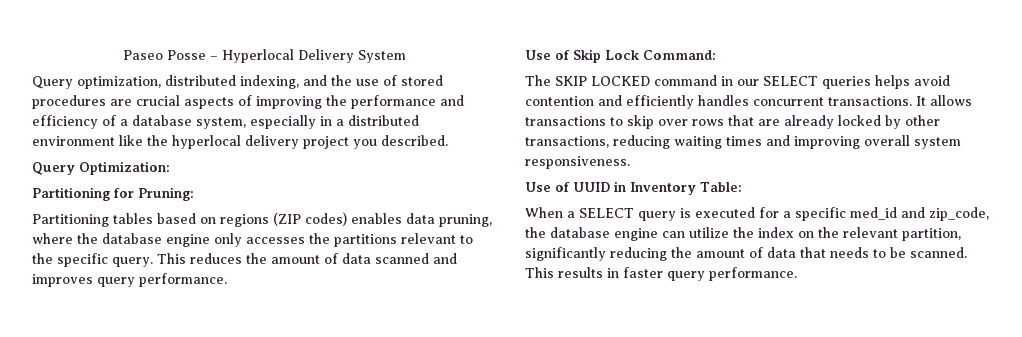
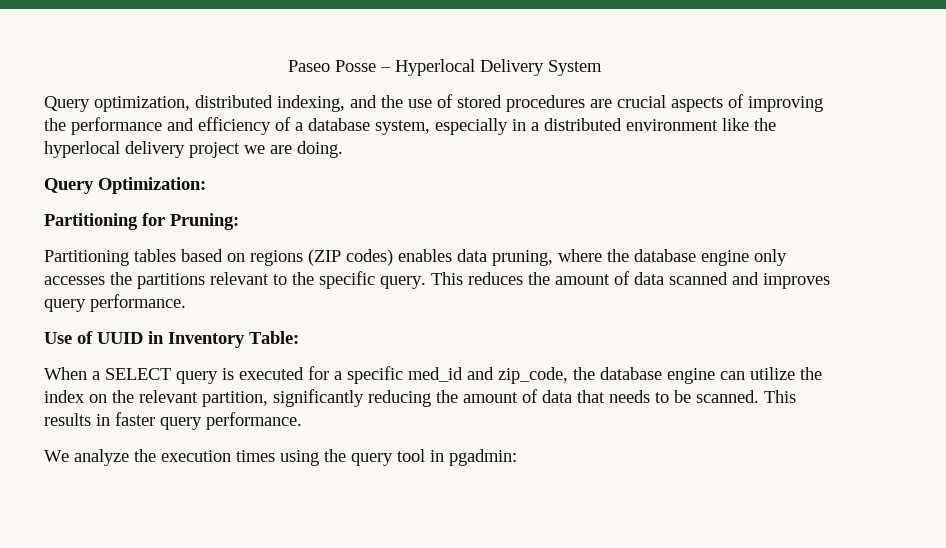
- Query optimization, distributed indexing, and the use of stored procedures are crucial aspects of improving the performance and efficiency of a database system, especially in a distributed environment like the hyperlocal delivery project you described.
+ Query optimization, distributed indexing, and the use of stored procedures are crucial aspects of improving the performance and efficiency of a database system, especially in a distributed environment like the hyperlocal delivery project we are doing.
- Use of Skip Lock Command:
- The SKIP LOCKED command in our SELECT queries helps avoid contention and efficiently handles concurrent transactions. It allows transactions to skip over rows that are already locked by other transactions, reducing waiting times and improving overall system responsiveness.
+ We analyze the execution times using the query tool in pgadmin:

